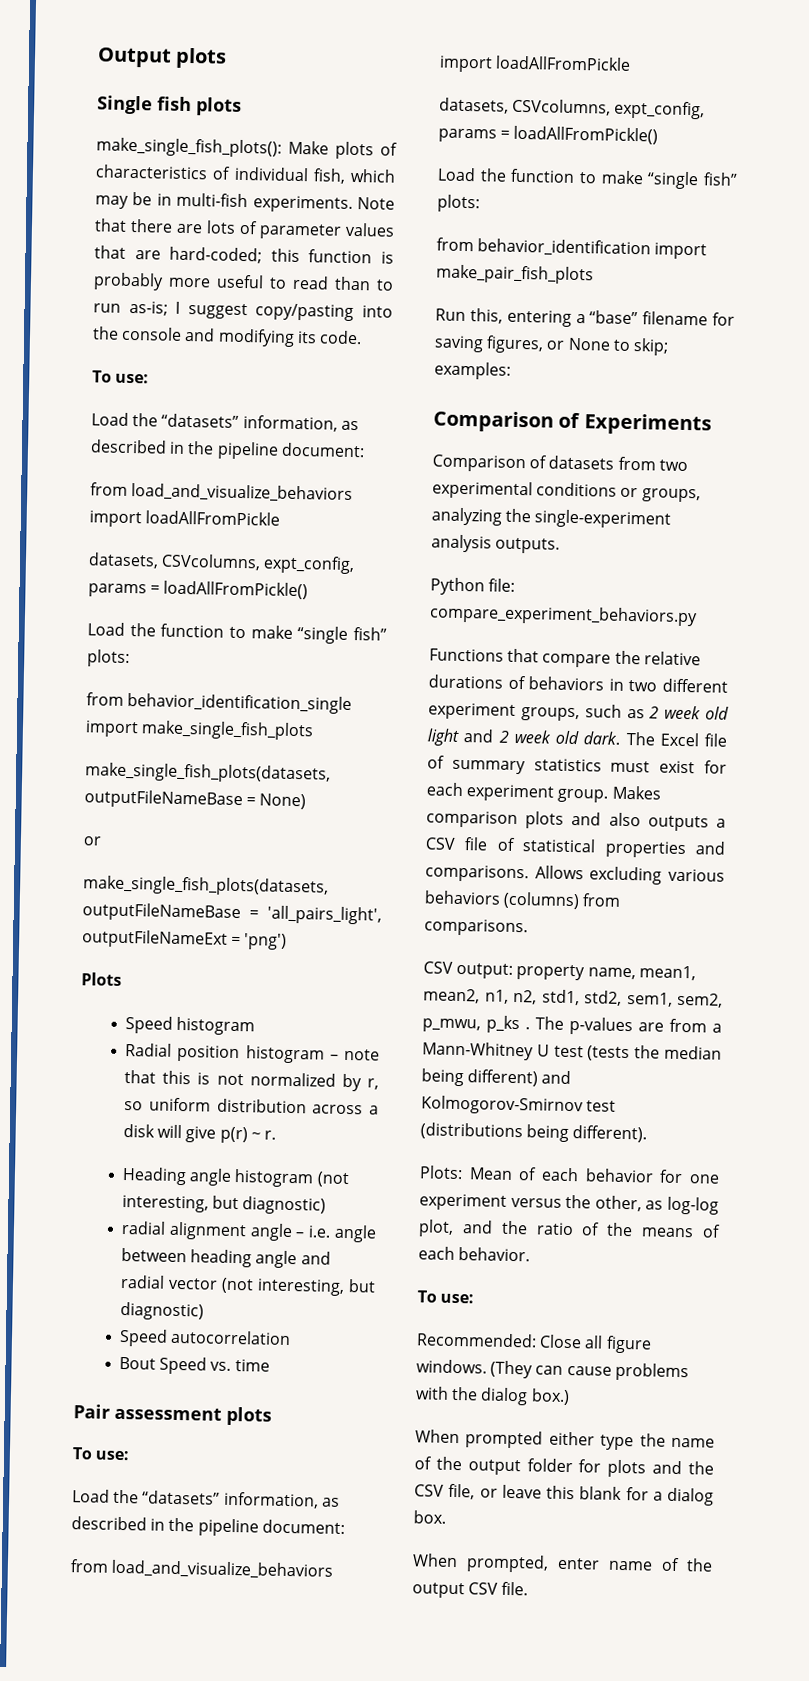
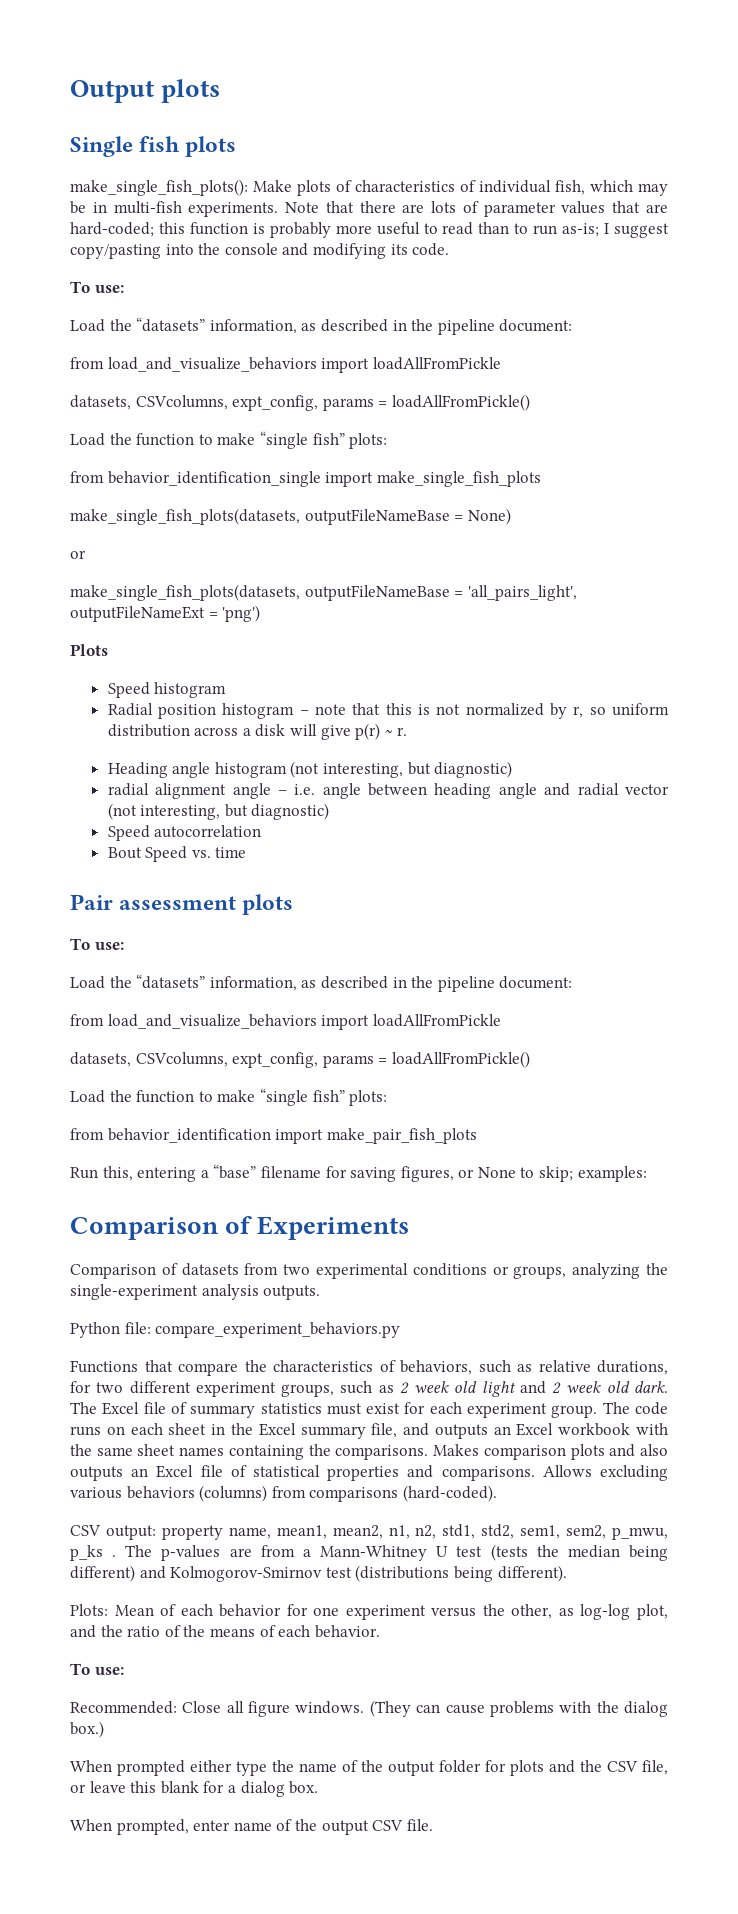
- Functions that compare the relative durations of behaviors in two different experiment groups, such as 2 week old light and 2 week old dark.
+ Functions that compare the characteristics of behaviors, such as relative durations, for two different experiment groups, such as 2 week old light and 2 week old dark.
+ The code runs on each sheet in the Excel summary file, and outputs an Excel workbook with the same sheet names containing the comparisons.
- Makes comparison plots and also outputs a CSV file of statistical properties and comparisons.
+ Makes comparison plots and also outputs an Excel file of statistical properties and comparisons.
- Allows excluding various behaviors (columns) from comparisons.
+ Allows excluding various behaviors (columns) from comparisons (hard-coded).

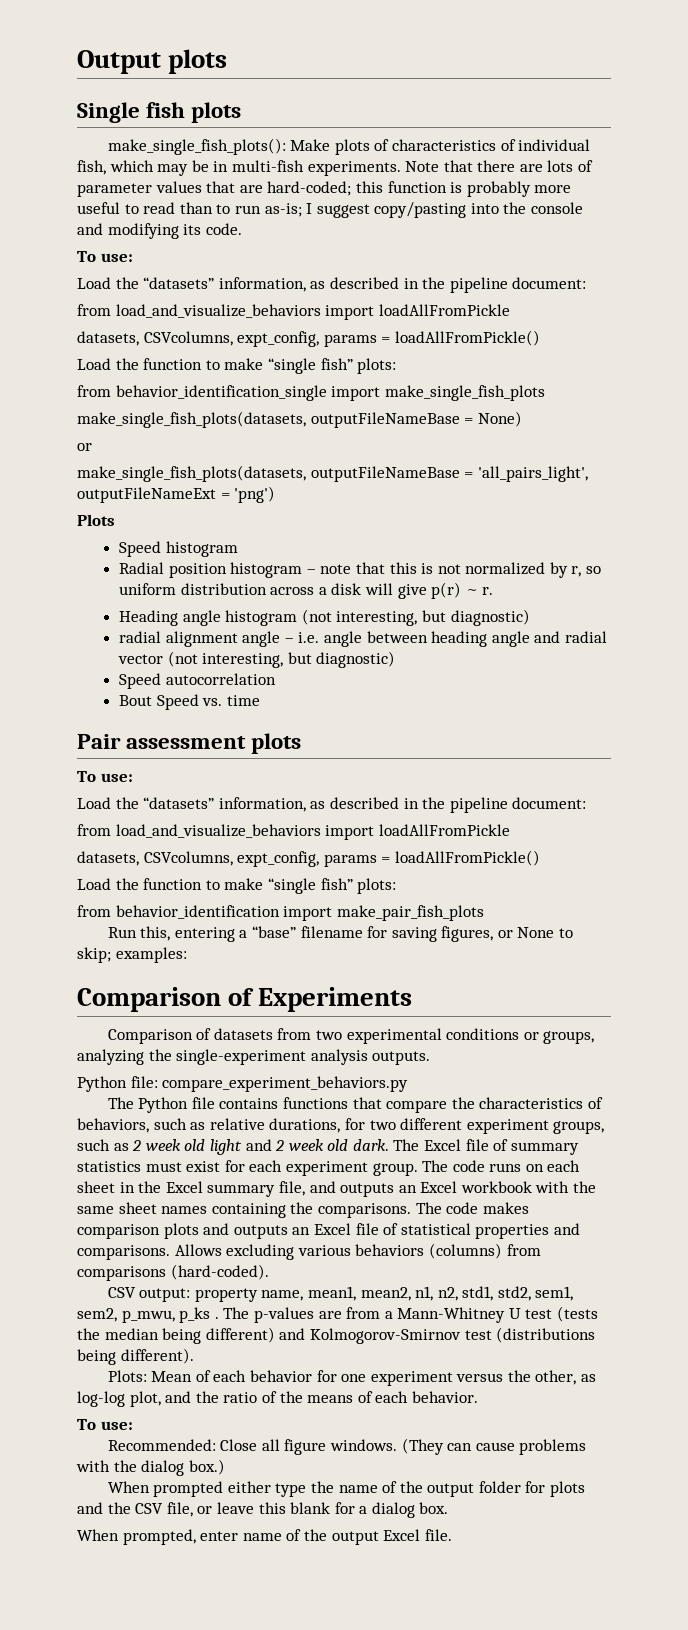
- Functions that compare the characteristics of behaviors, such as relative durations, for two different experiment groups, such as 2 week old light and 2 week old dark.
+ The Python file contains functions that compare the characteristics of behaviors, such as relative durations, for two different experiment groups, such as 2 week old light and 2 week old dark.
- Makes comparison plots and also outputs an Excel file of statistical properties and comparisons.
+ The code makes comparison plots and outputs an Excel file of statistical properties and comparisons.
- When prompted, enter name of the output CSV file.
+ When prompted, enter name of the output Excel file.

